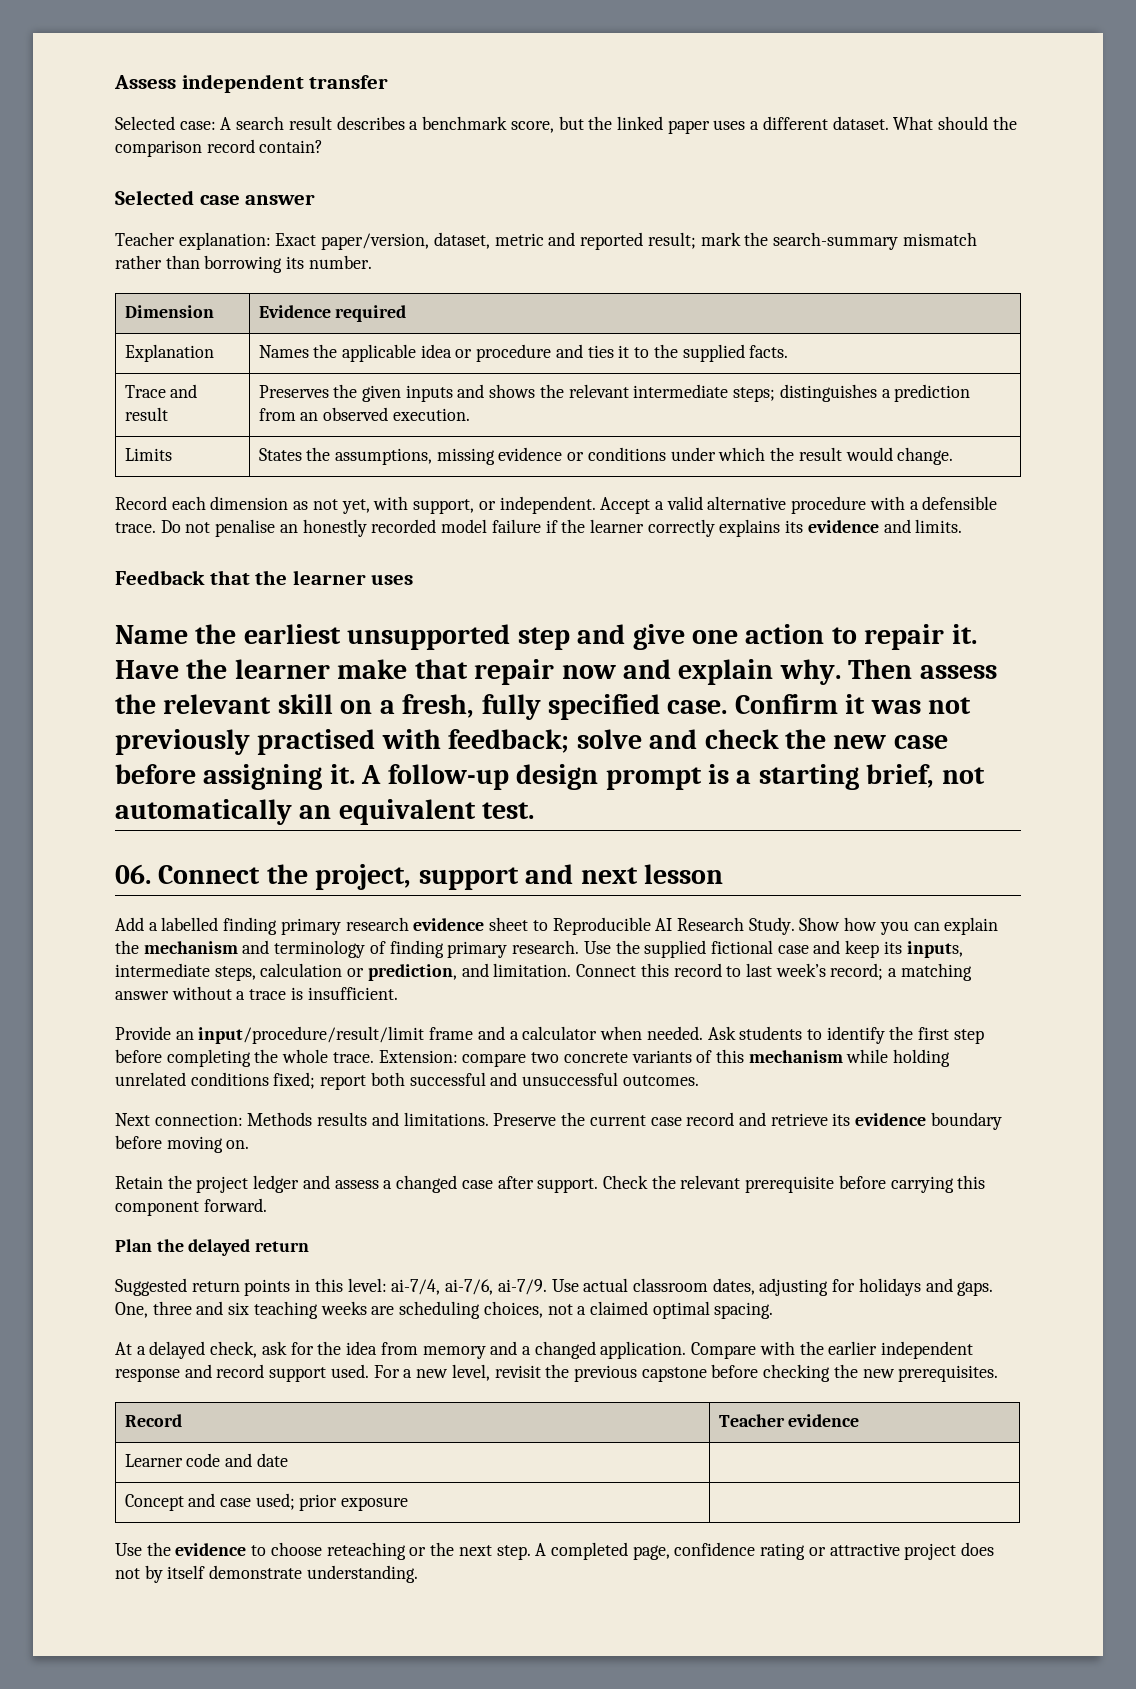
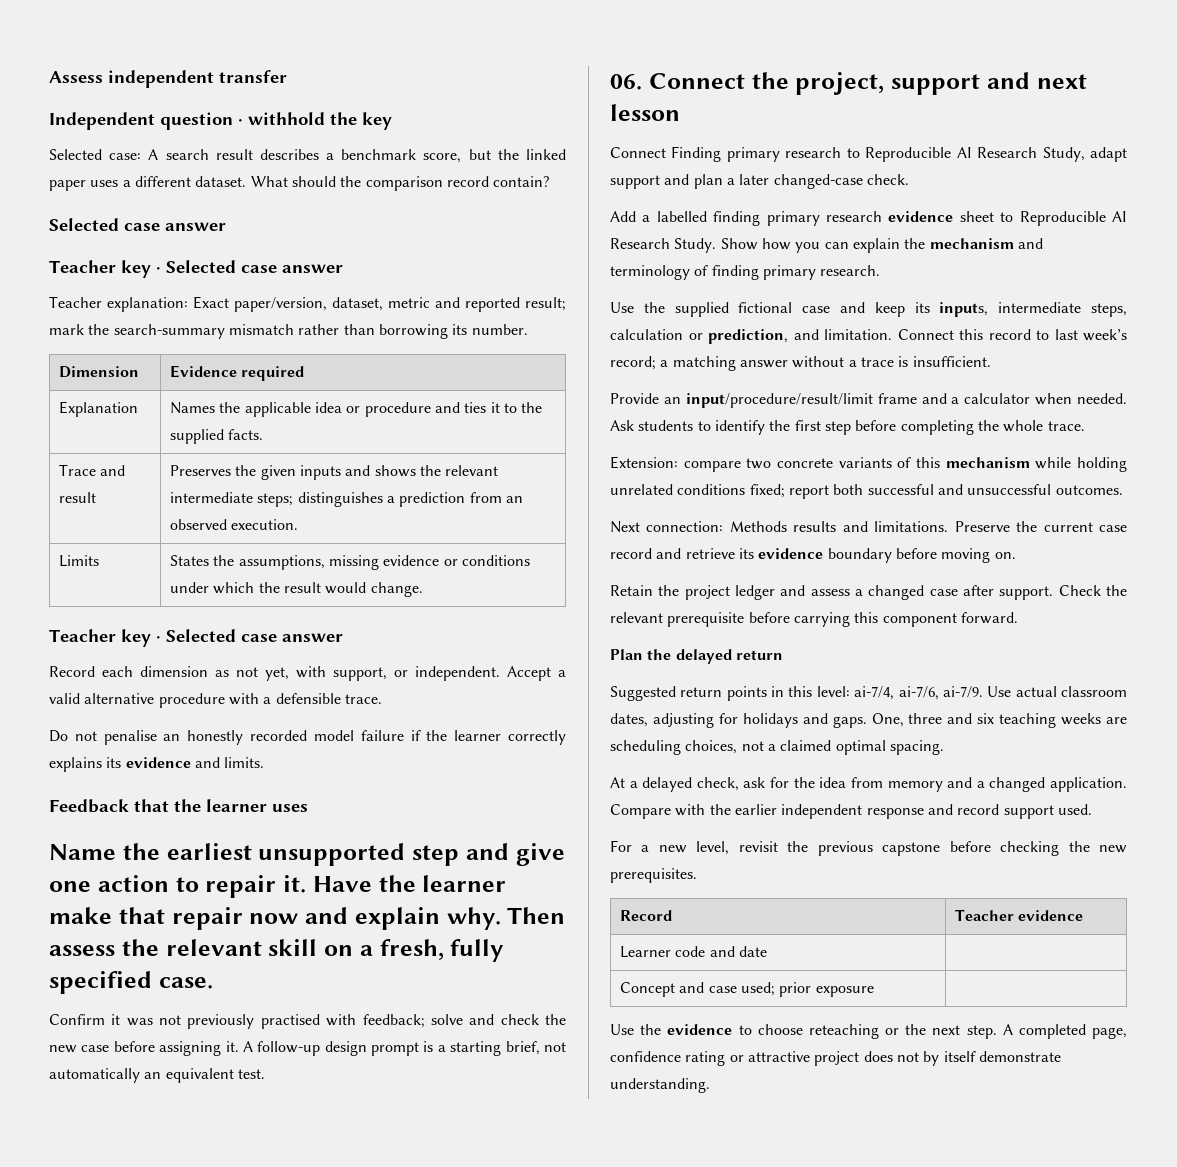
+ Independent question · withhold the key
  What should the comparison record contain?
  Selected case answer
+ Teacher key · Selected case answer
  Limits | States the assumptions, missing evidence or conditions under which the result would change.
+ Teacher key · Selected case answer
- Accept a valid alternative procedure with a defensible trace. Do not penalise an honestly recorded model failure if the learner correctly explains its evidence and limits.
+ Accept a valid alternative procedure with a defensible trace.
+ Do not penalise an honestly recorded model failure if the learner correctly explains its evidence and limits.
- Then assess the relevant skill on a fresh, fully specified case. Confirm it was not previously practised with feedback; solve and check the new case before assigning it.
+ Then assess the relevant skill on a fresh, fully specified case.
+ Confirm it was not previously practised with feedback; solve and check the new case before assigning it.
+ Connect Finding primary research to Reproducible AI Research Study, adapt support and plan a later changed-case check.
- Show how you can explain the mechanism and terminology of finding primary research. Use the supplied fictional case and keep its inputs, intermediate steps, calculation or prediction, and limitation.
+ Show how you can explain the mechanism and terminology of finding primary research.
+ Use the supplied fictional case and keep its inputs, intermediate steps, calculation or prediction, and limitation.
- Ask students to identify the first step before completing the whole trace. Extension: compare two concrete variants of this mechanism while holding unrelated conditions fixed; report both successful and unsuccessful outcomes.
+ Ask students to identify the first step before completing the whole trace.
+ Extension: compare two concrete variants of this mechanism while holding unrelated conditions fixed; report both successful and unsuccessful outcomes.
- Compare with the earlier independent response and record support used. For a new level, revisit the previous capstone before checking the new prerequisites.
+ Compare with the earlier independent response and record support used.
+ For a new level, revisit the previous capstone before checking the new prerequisites.

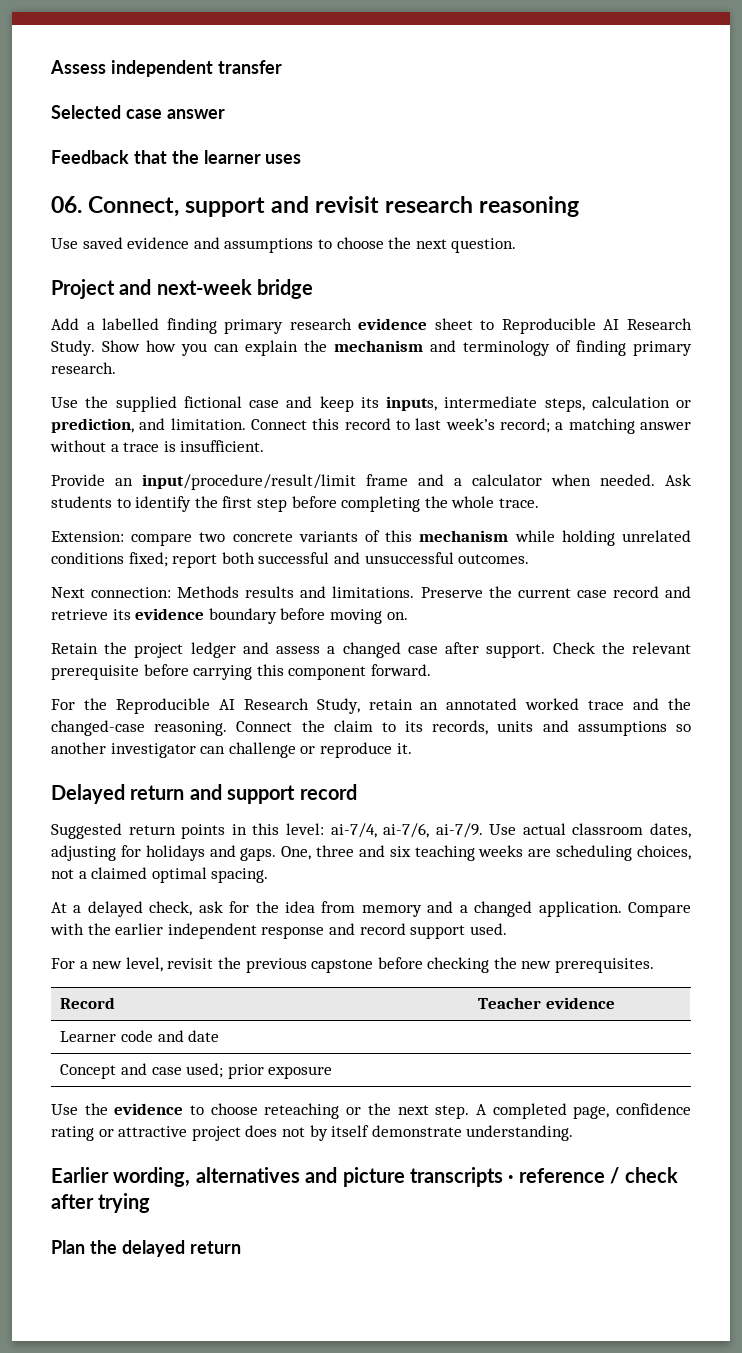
- Independent question · withhold the key
- Selected case: A search result describes a benchmark score, but the linked paper uses a different dataset. What should the comparison record contain?
  Selected case answer
- Teacher key · Selected case answer
- Teacher explanation: Exact paper/version, dataset, metric and reported result; mark the search-summary mismatch rather than borrowing its number.
- Dimension | Evidence required
- Explanation | Names the applicable idea or procedure and ties it to the supplied facts.
- Trace and result | Preserves the given inputs and shows the relevant intermediate steps; distinguishes a prediction from an observed execution.
- Limits | States the assumptions, missing evidence or conditions under which the result would change.
- Teacher key · Selected case answer
- Record each dimension as not yet, with support, or independent. Accept a valid alternative procedure with a defensible trace.
- Do not penalise an honestly recorded model failure if the learner correctly explains its evidence and limits.
- Name the earliest unsupported step and give one action to repair it. Have the learner make that repair now and explain why. Then assess the relevant skill on a fresh, fully specified case.
- Confirm it was not previously practised with feedback; solve and check the new case before assigning it. A follow-up design prompt is a starting brief, not automatically an equivalent test.
- 06. Connect the project, support and next lesson
- Connect Finding primary research to Reproducible AI Research Study, adapt support and plan a later changed-case check.
+ 06. Connect, support and revisit research reasoning
+ Use saved evidence and assumptions to choose the next question.
+ Project and next-week bridge
- Plan the delayed return
+ For the Reproducible AI Research Study, retain an annotated worked trace and the changed-case reasoning. Connect the claim to its records, units and assumptions so another investigator can challenge or reproduce it.
+ Delayed return and support record
+ Earlier wording, alternatives and picture transcripts · reference / check after trying
+ Plan the delayed return

